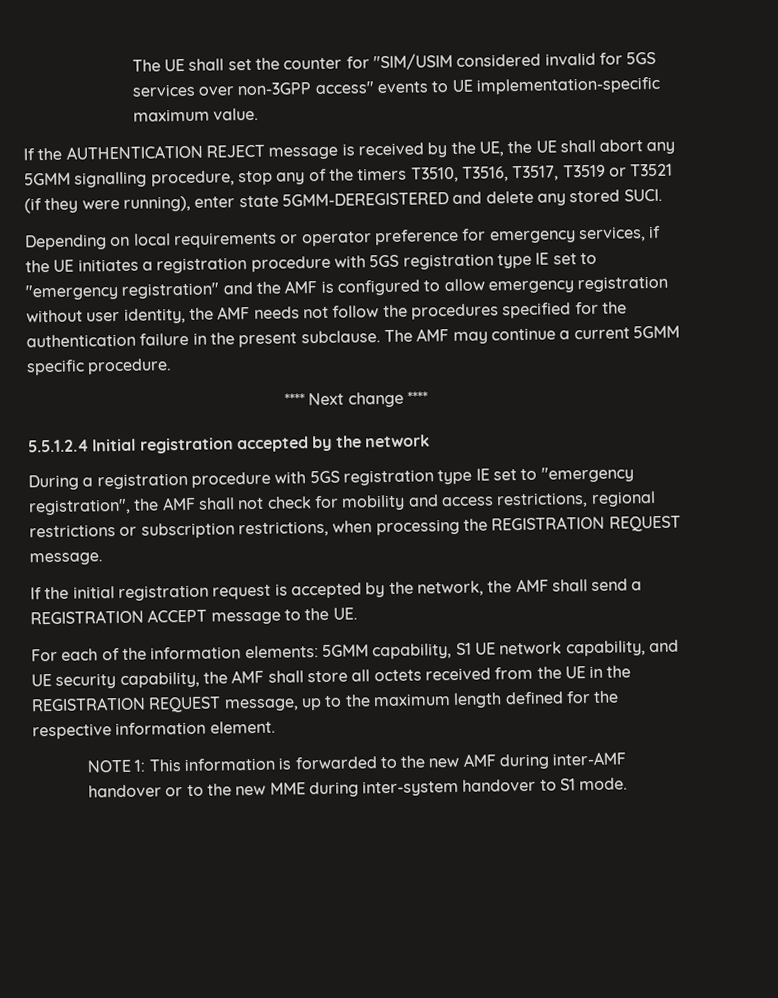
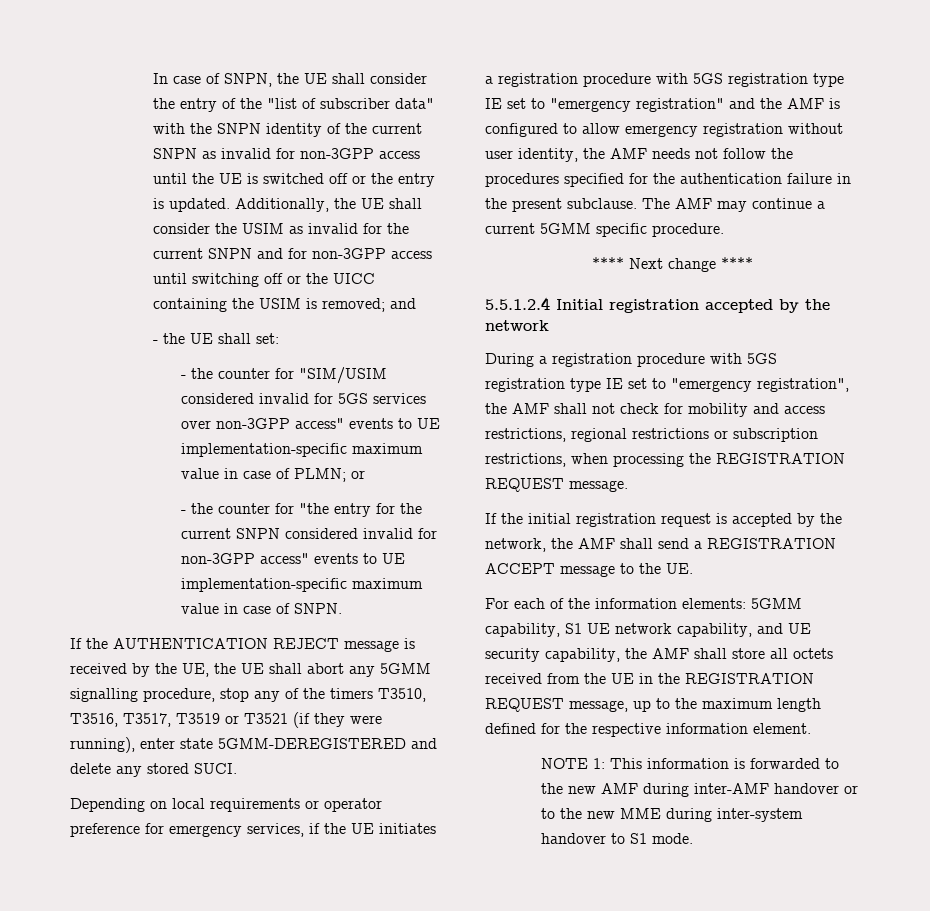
- The UE shall set the counter for "SIM/USIM considered invalid for 5GS services over non-3GPP access" events to UE implementation-specific maximum value.
+ In case of SNPN, the UE shall consider the entry of the "list of subscriber data" with the SNPN identity of the current SNPN as invalid for non-3GPP access until the UE is switched off or the entry is updated. Additionally, the UE shall consider the USIM as invalid for the current SNPN and for non-3GPP access until switching off or the UICC containing the USIM is removed; and
+ - the UE shall set:
+ - the counter for "SIM/USIM considered invalid for 5GS services over non-3GPP access" events to UE implementation-specific maximum value in case of PLMN; or
+ - the counter for "the entry for the current SNPN considered invalid for non-3GPP access" events to UE implementation-specific maximum value in case of SNPN.

